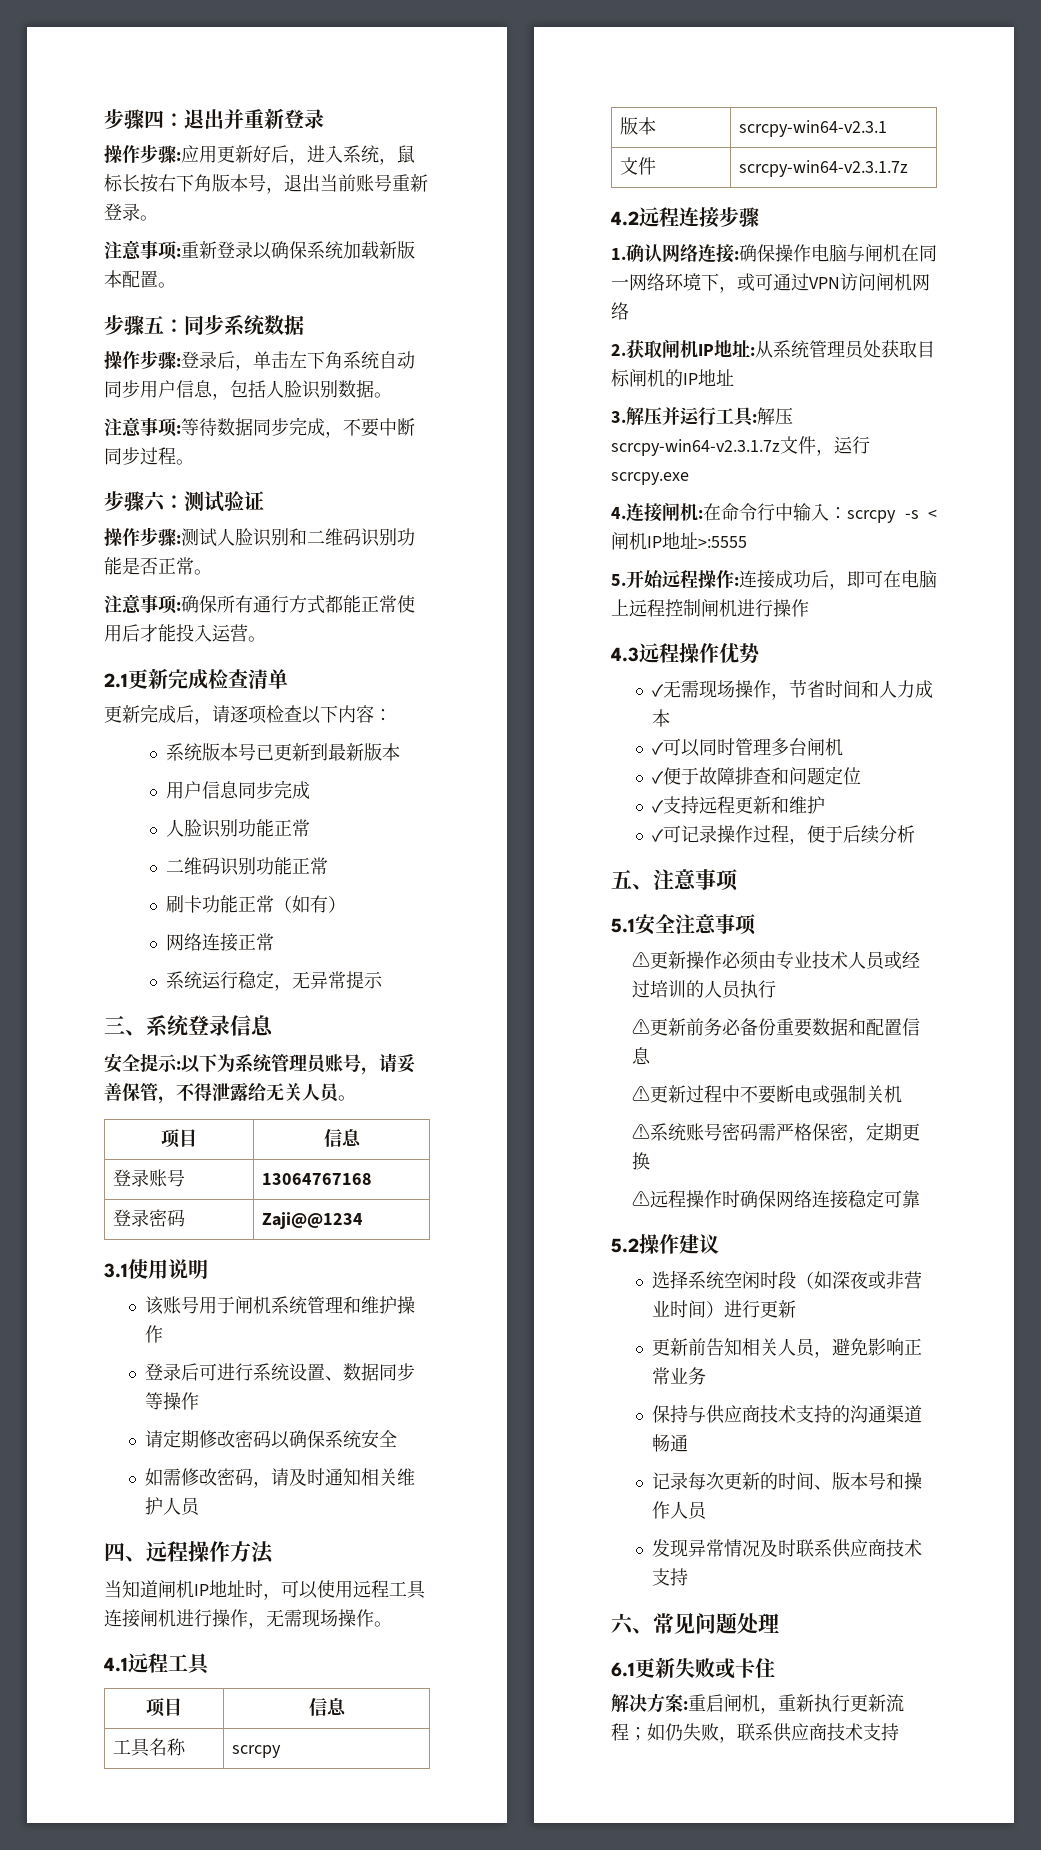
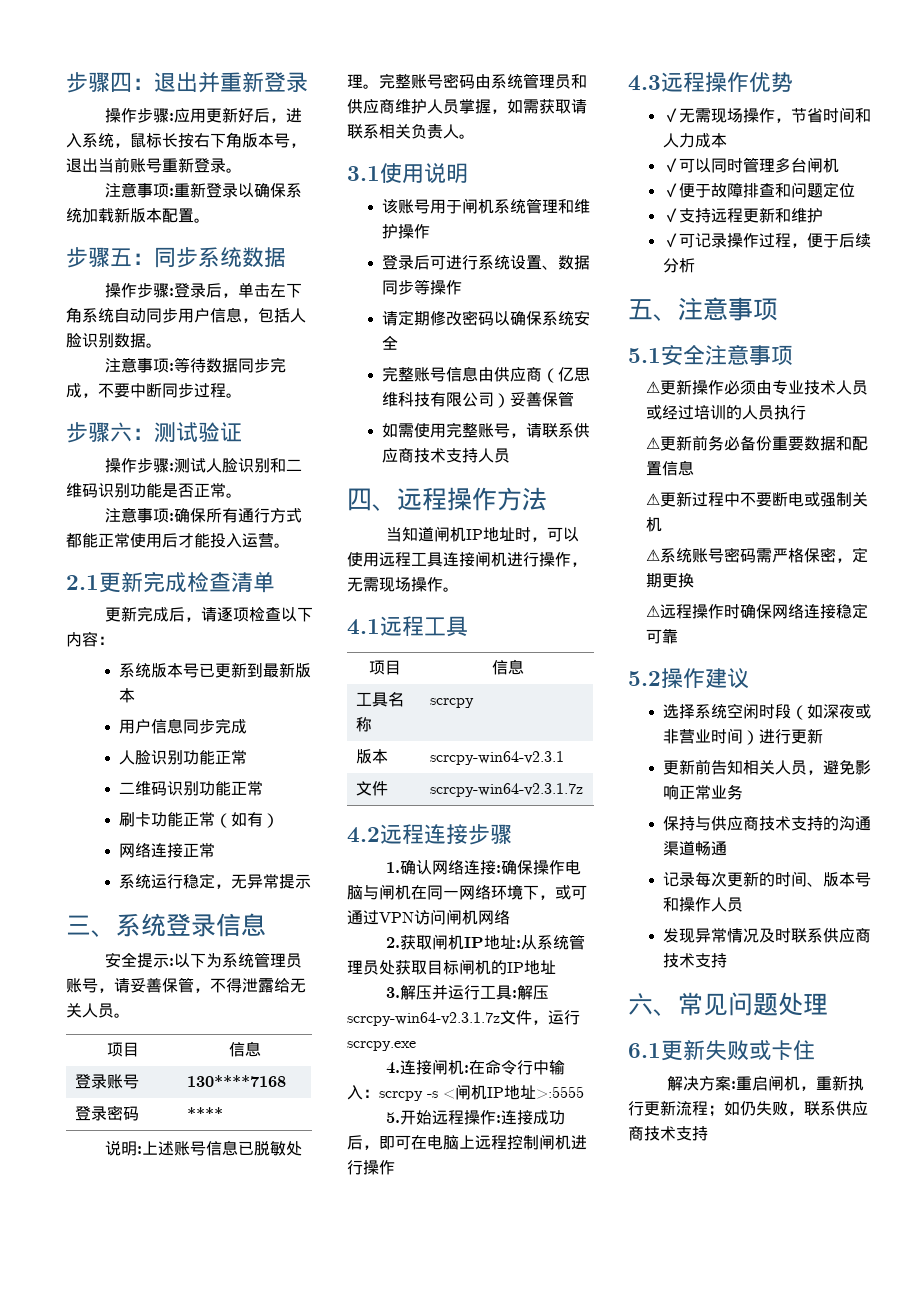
- 登录账号 | 13064767168
+ 登录账号 | 130****7168
- 登录密码 | Zaji@@1234
+ 登录密码 | ****
+ 说明:上述账号信息已脱敏处理。完整账号密码由系统管理员和供应商维护人员掌握，如需获取请联系相关负责人。
- 如需修改密码，请及时通知相关维护人员
+ 完整账号信息由供应商（亿思维科技有限公司）妥善保管
+ 如需使用完整账号，请联系供应商技术支持人员

